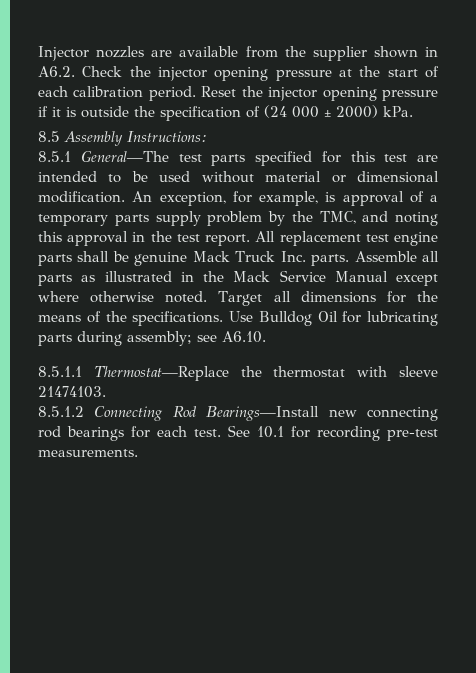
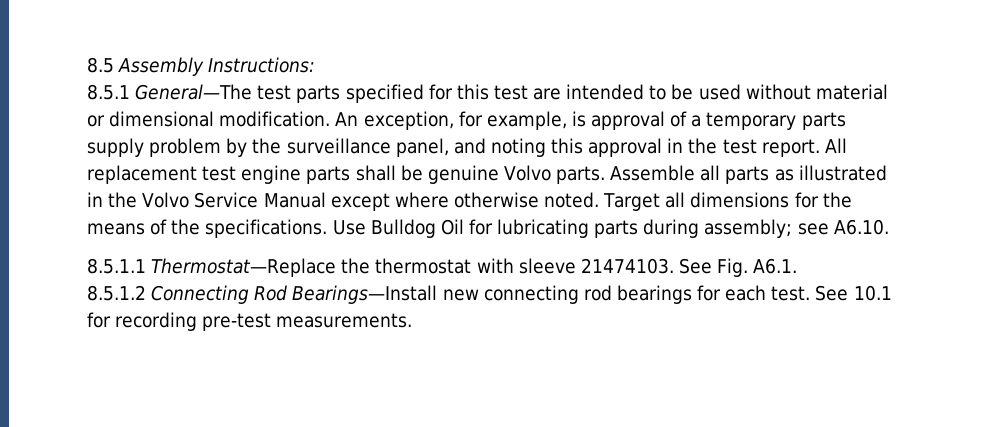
- Injector nozzles are available from the supplier shown in A6.2. Check the injector opening pressure at the start of each calibration period. Reset the injector opening pressure if it is outside the specification of (24 000 ± 2000) kPa.
- An exception, for example, is approval of a temporary parts supply problem by the TMC, and noting this approval in the test report.
+ An exception, for example, is approval of a temporary parts supply problem by the surveillance panel, and noting this approval in the test report.
- All replacement test engine parts shall be genuine Mack Truck Inc. parts.
+ All replacement test engine parts shall be genuine Volvo parts.
- Assemble all parts as illustrated in the Mack Service Manual except where otherwise noted.
+ Assemble all parts as illustrated in the Volvo Service Manual except where otherwise noted.
+ See Fig. A6.1.

